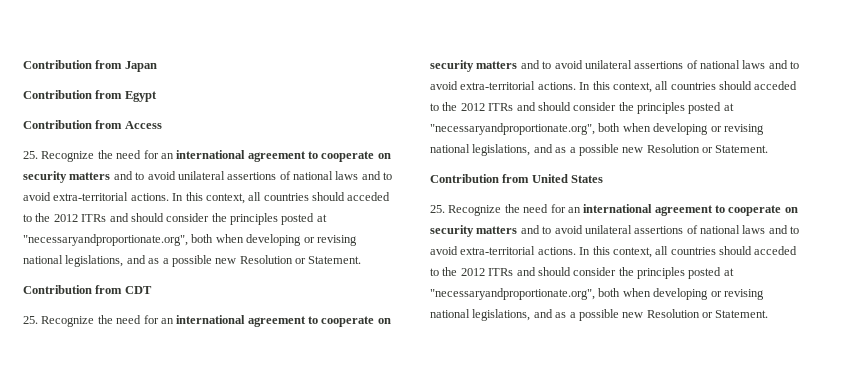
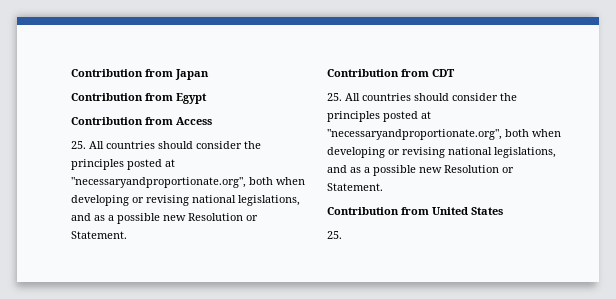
  Contribution from Access
- 25. Recognize the need for an international agreement to cooperate on security matters and to avoid unilateral assertions of national laws and to avoid extra-territorial actions. In this context, all countries should acceded to the 2012 ITRs and should consider the principles posted at "necessaryandproportionate.org", both when developing or revising national legislations, and as a possible new Resolution or Statement.
+ 25. All countries should consider the principles posted at "necessaryandproportionate.org", both when developing or revising national legislations, and as a possible new Resolution or Statement.
  Contribution from CDT
- 25. Recognize the need for an international agreement to cooperate on security matters and to avoid unilateral assertions of national laws and to avoid extra-territorial actions. In this context, all countries should acceded to the 2012 ITRs and should consider the principles posted at "necessaryandproportionate.org", both when developing or revising national legislations, and as a possible new Resolution or Statement.
+ 25. All countries should consider the principles posted at "necessaryandproportionate.org", both when developing or revising national legislations, and as a possible new Resolution or Statement.
  Contribution from United States
- 25. Recognize the need for an international agreement to cooperate on security matters and to avoid unilateral assertions of national laws and to avoid extra-territorial actions. In this context, all countries should acceded to the 2012 ITRs and should consider the principles posted at "necessaryandproportionate.org", both when developing or revising national legislations, and as a possible new Resolution or Statement.
+ 25.

